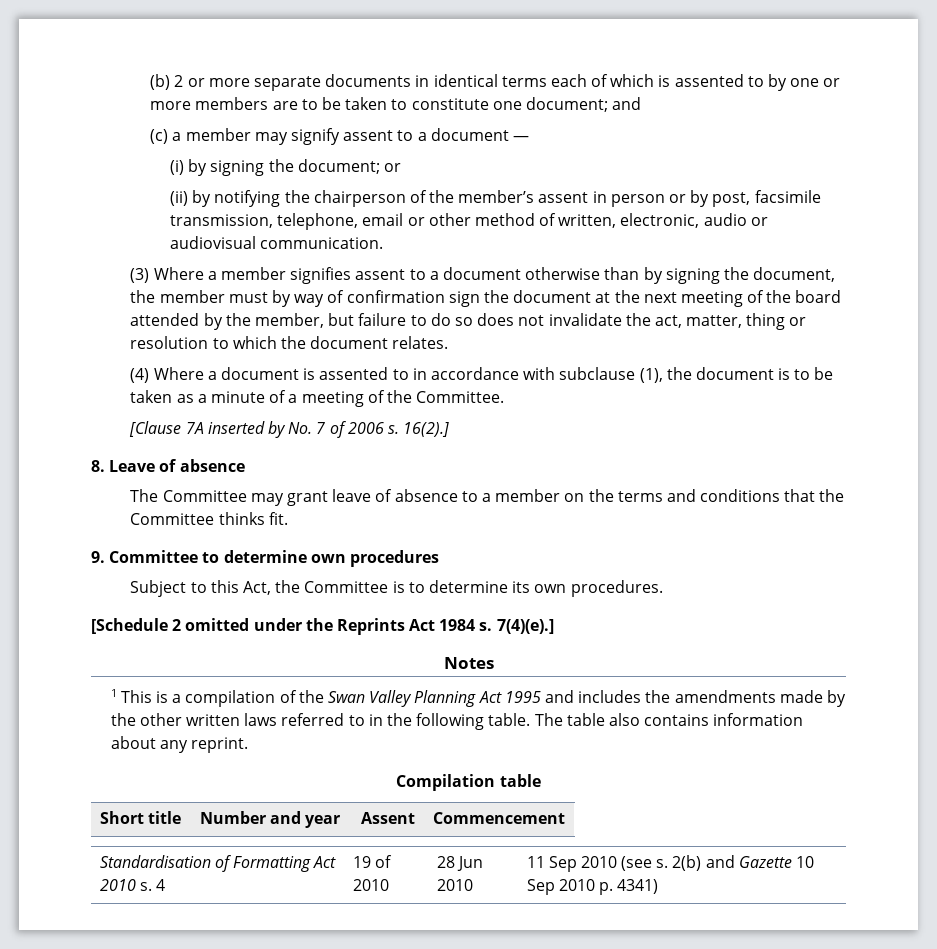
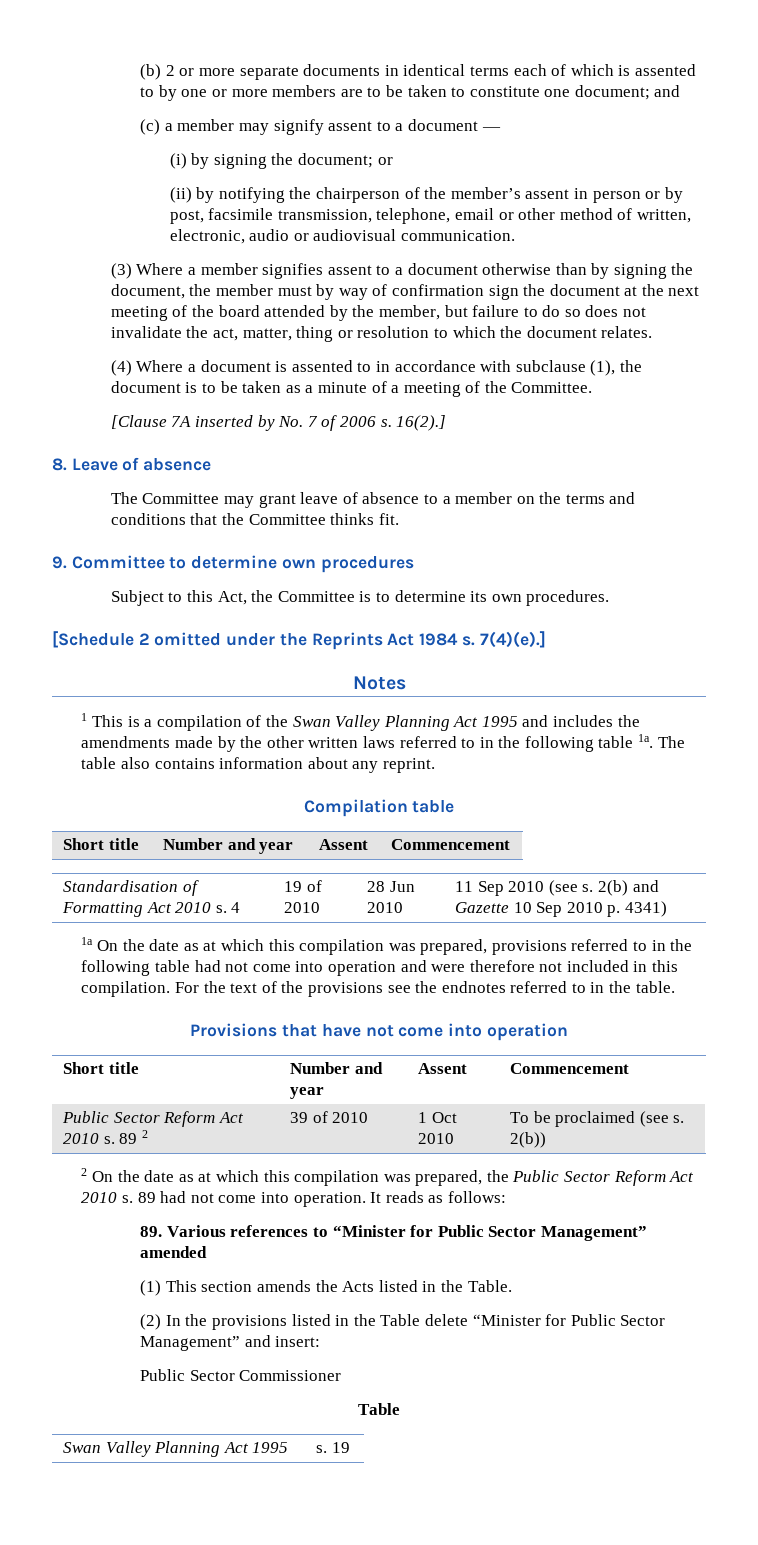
- 1 This is a compilation of the Swan Valley Planning Act 1995 and includes the amendments made by the other written laws referred to in the following table.
+ 1 This is a compilation of the Swan Valley Planning Act 1995 and includes the amendments made by the other written laws referred to in the following table 1a.
+ 1a On the date as at which this compilation was prepared, provisions referred to in the following table had not come into operation and were therefore not included in this compilation. For the text of the provisions see the endnotes referred to in the table.
+ Provisions that have not come into operation
+ Short title | Number and year | Assent | Commencement
+ Public Sector Reform Act 2010 s. 89 2 | 39 of 2010 | 1 Oct 2010 | To be proclaimed (see s. 2(b))
+ 2 On the date as at which this compilation was prepared, the Public Sector Reform Act 2010 s. 89 had not come into operation. It reads as follows:
+ 89. Various references to “Minister for Public Sector Management” amended
+ (1) This section amends the Acts listed in the Table.
+ (2) In the provisions listed in the Table delete “Minister for Public Sector Management” and insert:
+ Public Sector Commissioner
+ Table
+ Swan Valley Planning Act 1995 | s. 19

